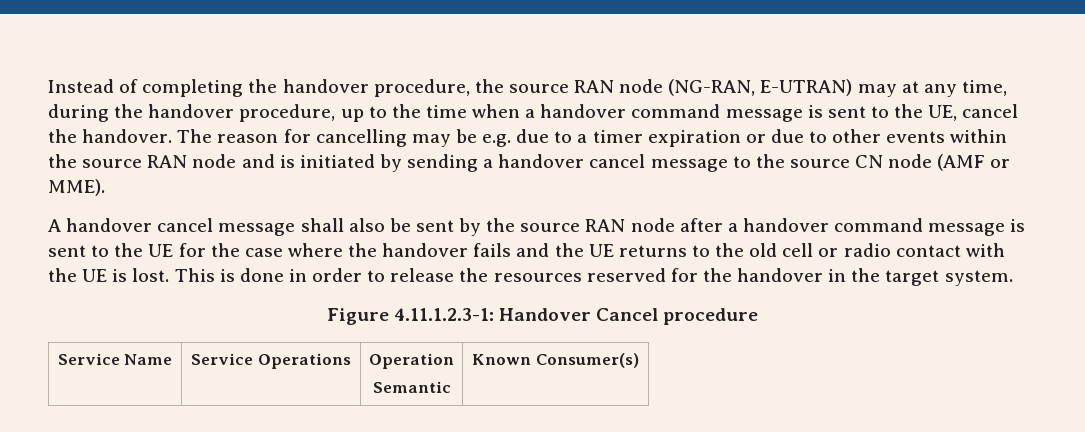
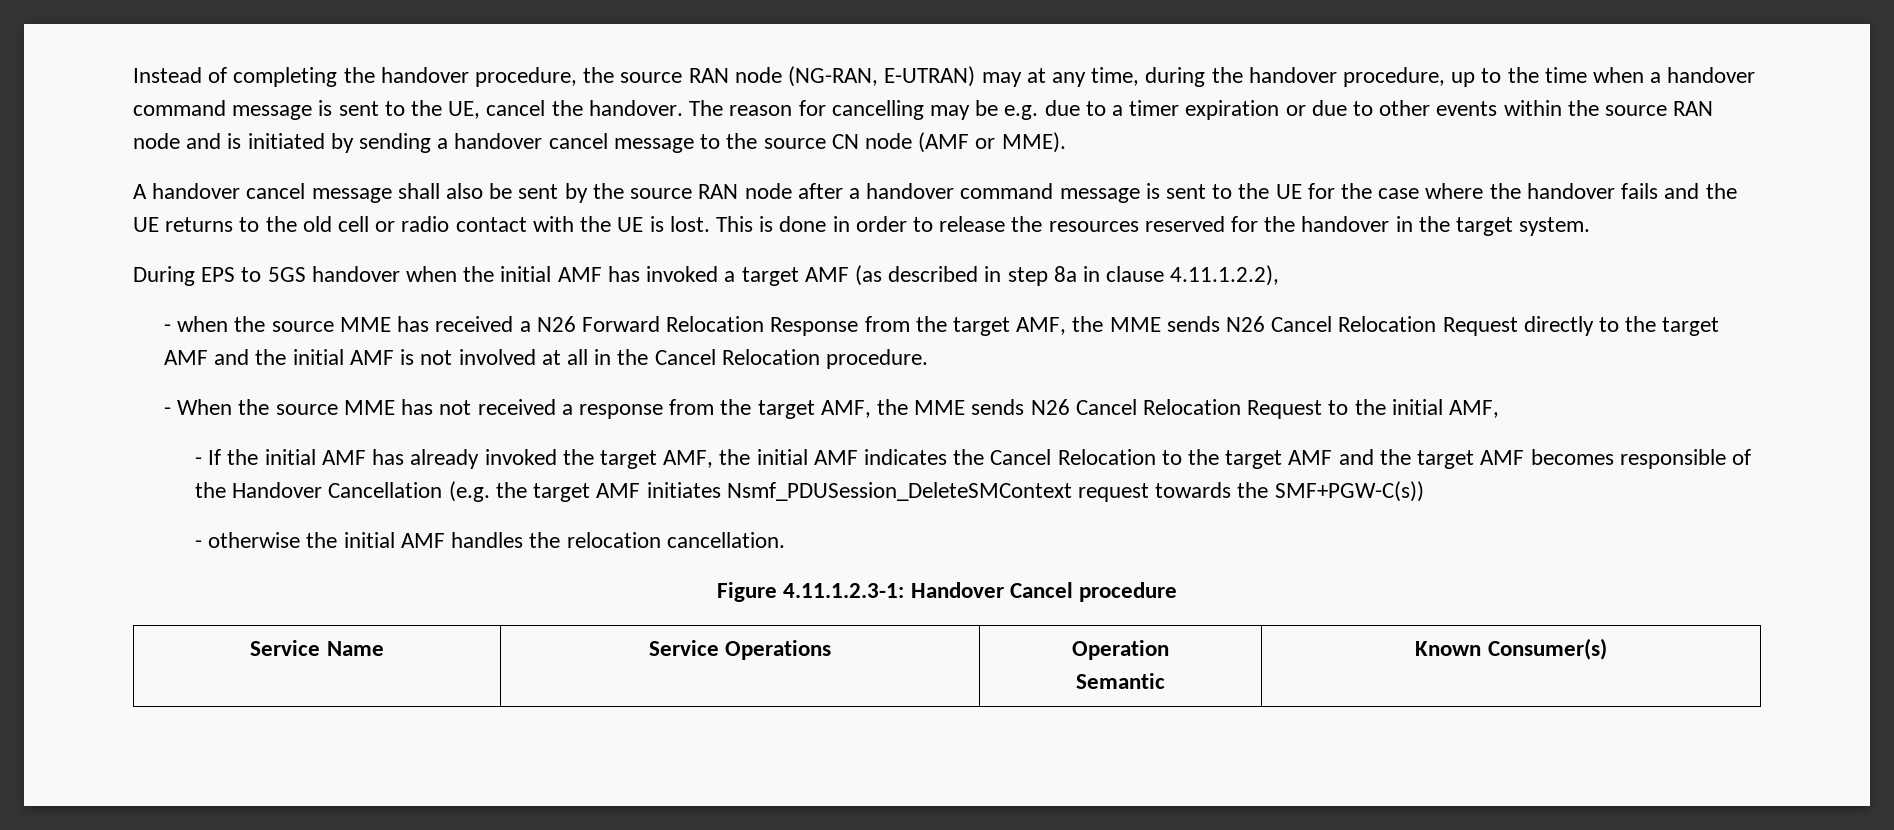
+ During EPS to 5GS handover when the initial AMF has invoked a target AMF (as described in step 8a in clause 4.11.1.2.2),
+ - when the source MME has received a N26 Forward Relocation Response from the target AMF, the MME sends N26 Cancel Relocation Request directly to the target AMF and the initial AMF is not involved at all in the Cancel Relocation procedure.
+ - When the source MME has not received a response from the target AMF, the MME sends N26 Cancel Relocation Request to the initial AMF,
+ - If the initial AMF has already invoked the target AMF, the initial AMF indicates the Cancel Relocation to the target AMF and the target AMF becomes responsible of the Handover Cancellation (e.g. the target AMF initiates Nsmf_PDUSession_DeleteSMContext request towards the SMF+PGW-C(s))
+ - otherwise the initial AMF handles the relocation cancellation.

